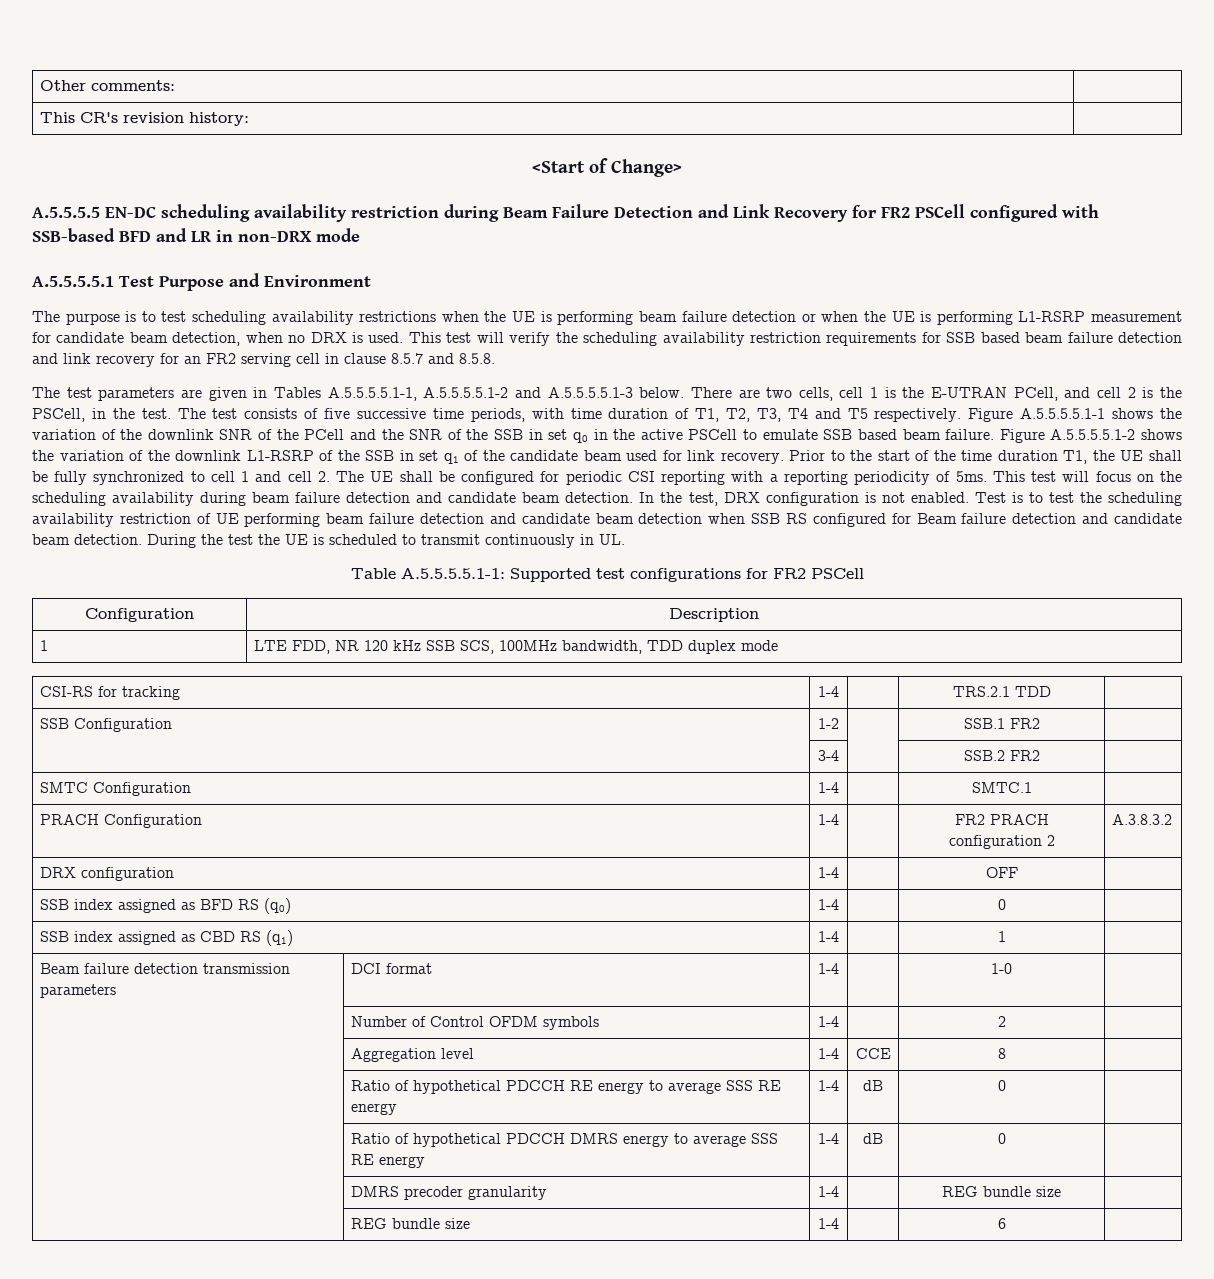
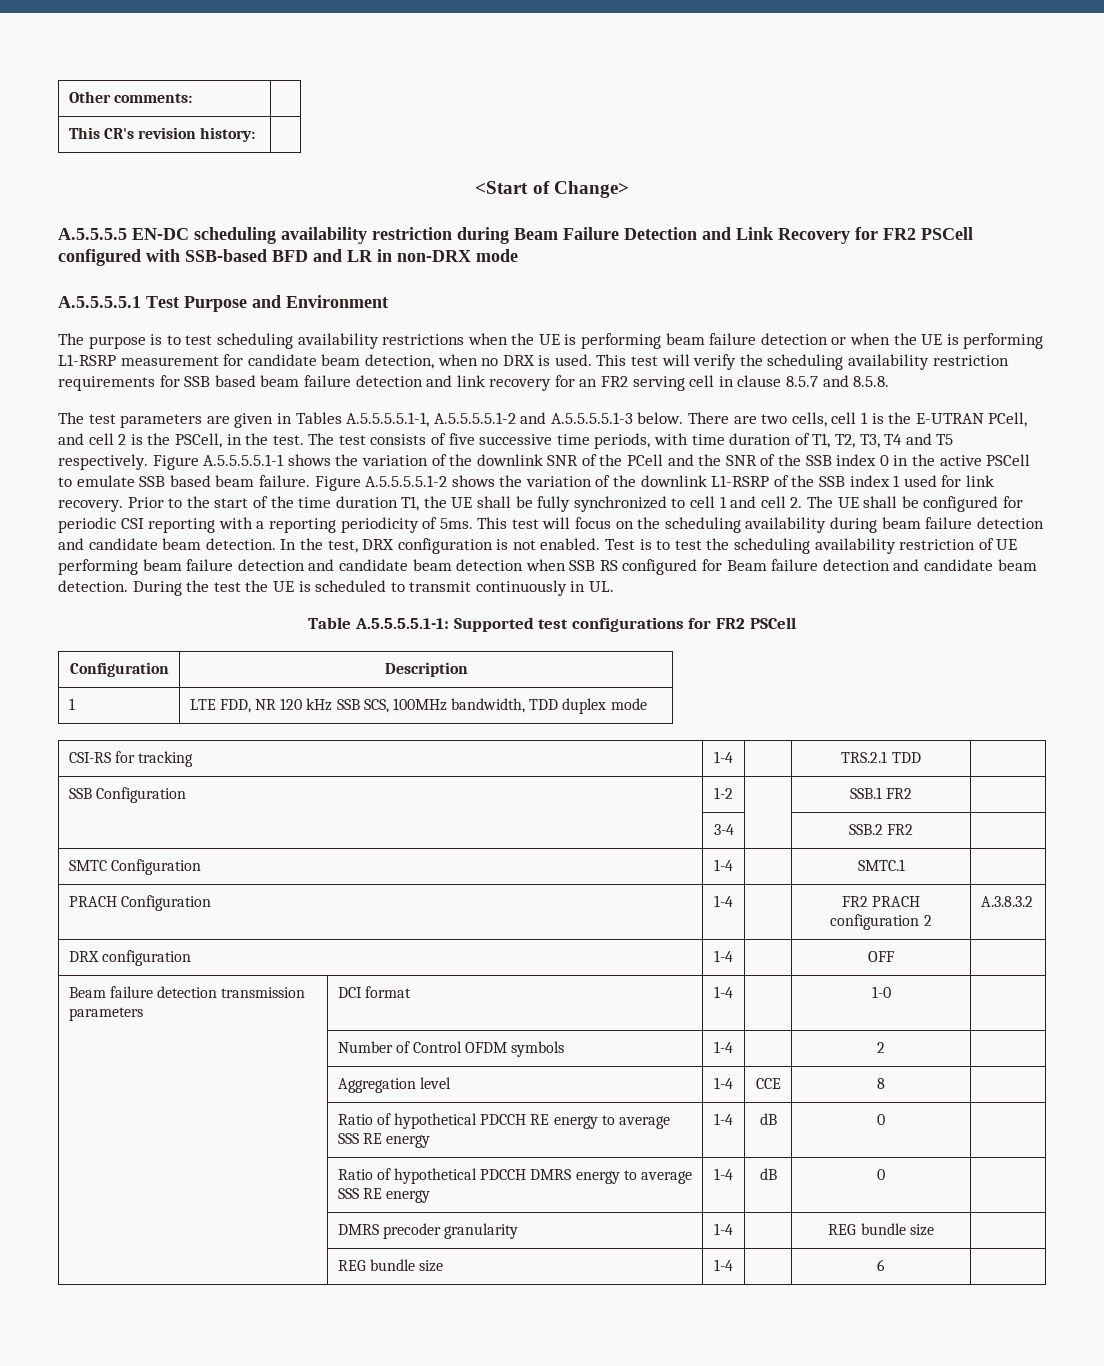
- Figure A.5.5.5.5.1-1 shows the variation of the downlink SNR of the PCell and the SNR of the SSB in set q0 in the active PSCell to emulate SSB based beam failure.
+ Figure A.5.5.5.5.1-1 shows the variation of the downlink SNR of the PCell and the SNR of the SSB index 0 in the active PSCell to emulate SSB based beam failure.
- Figure A.5.5.5.5.1-2 shows the variation of the downlink L1-RSRP of the SSB in set q1 of the candidate beam used for link recovery.
+ Figure A.5.5.5.5.1-2 shows the variation of the downlink L1-RSRP of the SSB index 1 used for link recovery.
- SSB index assigned as BFD RS (q0) | 1-4 | | 0 |
- SSB index assigned as CBD RS (q1) | 1-4 | | 1 |

